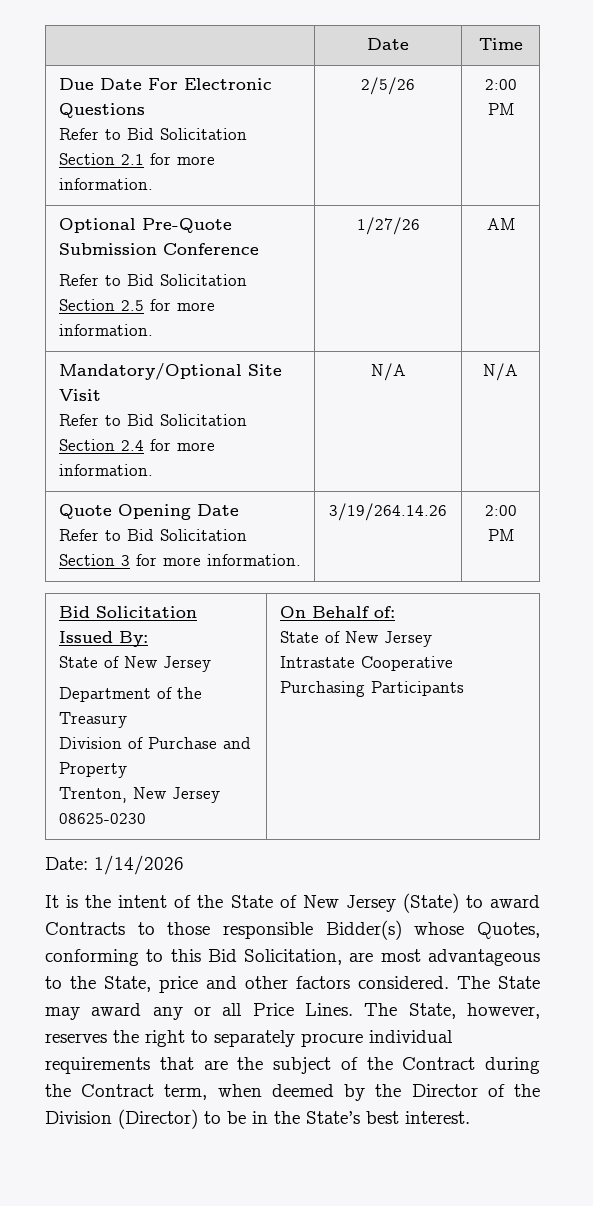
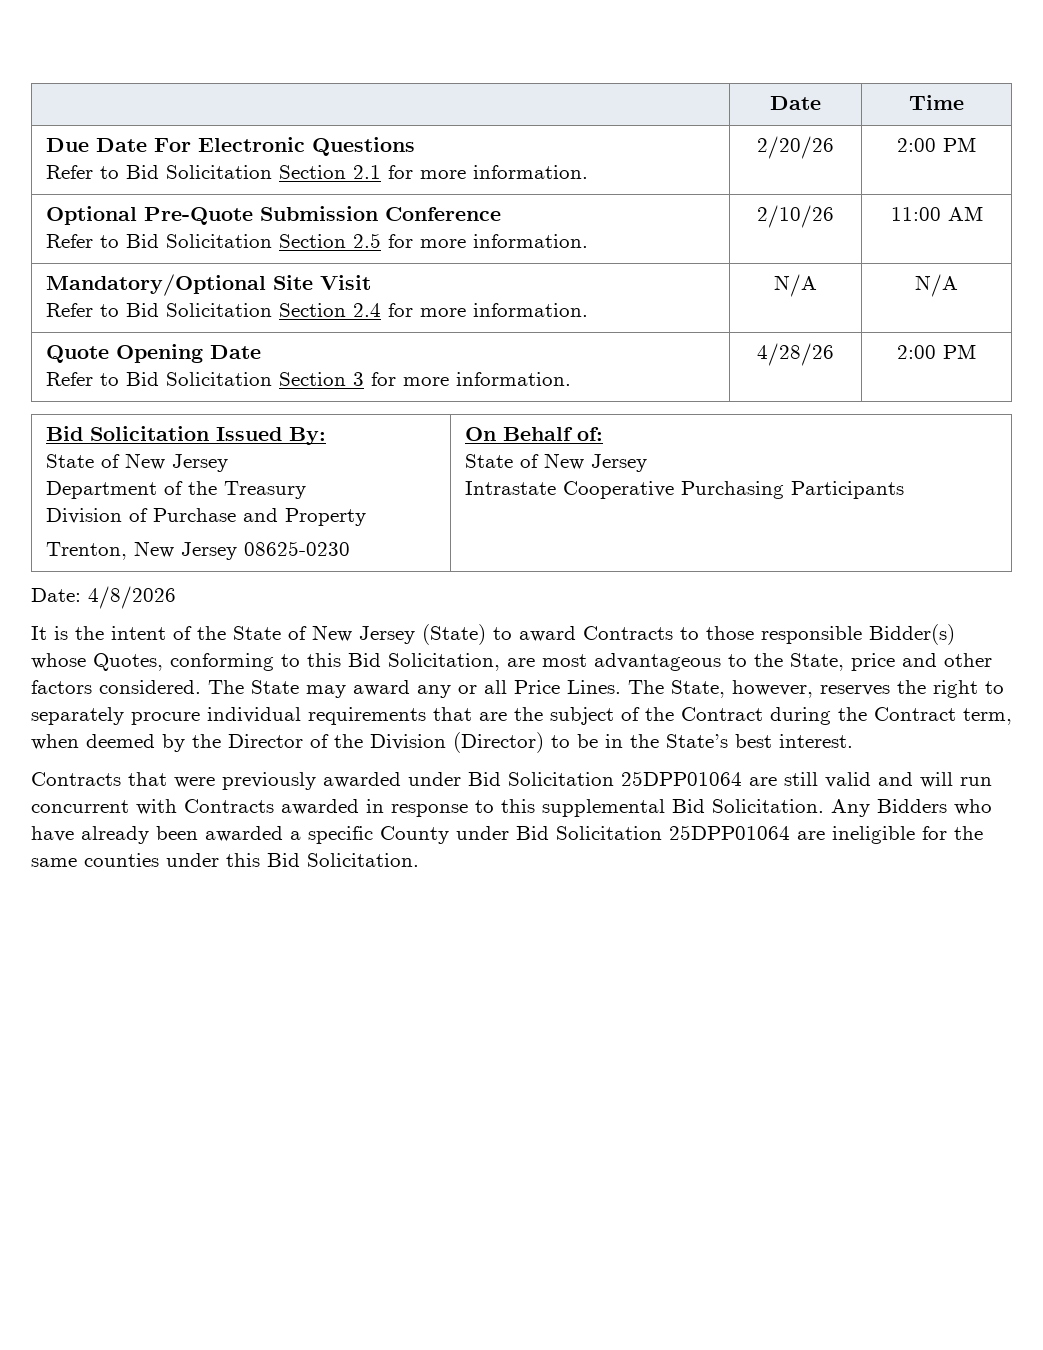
  Due Date For Electronic Questions
- Refer to Bid Solicitation Section 2.1 for more information. | 2/5/26 | 2:00 PM
+ Refer to Bid Solicitation Section 2.1 for more information. | 2/20/26 | 2:00 PM
  Optional Pre-Quote Submission Conference
- Refer to Bid Solicitation Section 2.5 for more information. | 1/27/26 | AM
+ Refer to Bid Solicitation Section 2.5 for more information. | 2/10/26 | 11:00 AM
  Quote Opening Date
- Refer to Bid Solicitation Section 3 for more information. | 3/19/264.14.26 | 2:00 PM
+ Refer to Bid Solicitation Section 3 for more information. | 4/28/26 | 2:00 PM
- Date: 1/14/2026
+ Date: 4/8/2026
+ Contracts that were previously awarded under Bid Solicitation 25DPP01064 are still valid and will run concurrent with Contracts awarded in response to this supplemental Bid Solicitation. Any Bidders who have already been awarded a specific County under Bid Solicitation 25DPP01064 are ineligible for the same counties under this Bid Solicitation.

